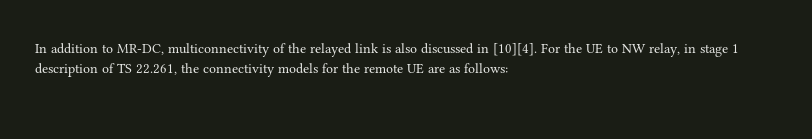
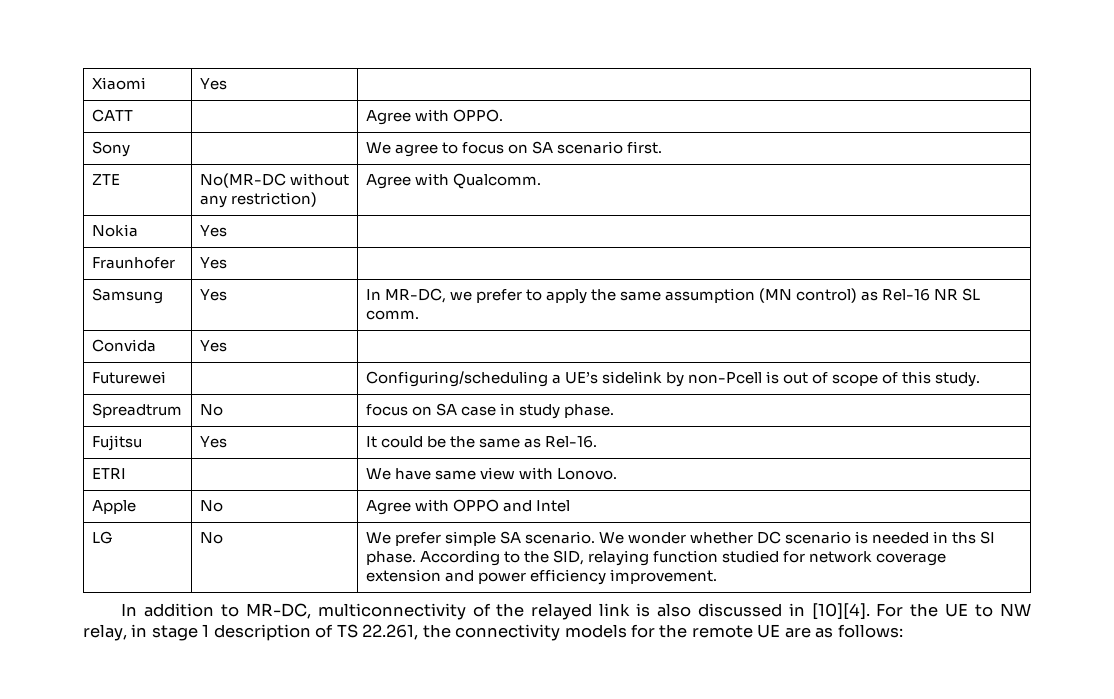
+ Xiaomi | Yes |
+ CATT | | Agree with OPPO.
+ Sony | | We agree to focus on SA scenario first.
+ ZTE | No(MR-DC without any restriction) | Agree with Qualcomm.
+ Nokia | Yes |
+ Fraunhofer | Yes |
+ Samsung | Yes | In MR-DC, we prefer to apply the same assumption (MN control) as Rel-16 NR SL comm.
+ Convida | Yes |
+ Futurewei | | Configuring/scheduling a UE’s sidelink by non-Pcell is out of scope of this study.
+ Spreadtrum | No | focus on SA case in study phase.
+ Fujitsu | Yes | It could be the same as Rel-16.
+ ETRI | | We have same view with Lonovo.
+ Apple | No | Agree with OPPO and Intel
+ LG | No | We prefer simple SA scenario. We wonder whether DC scenario is needed in ths SI phase. According to the SID, relaying function studied for network coverage extension and power efficiency improvement.

